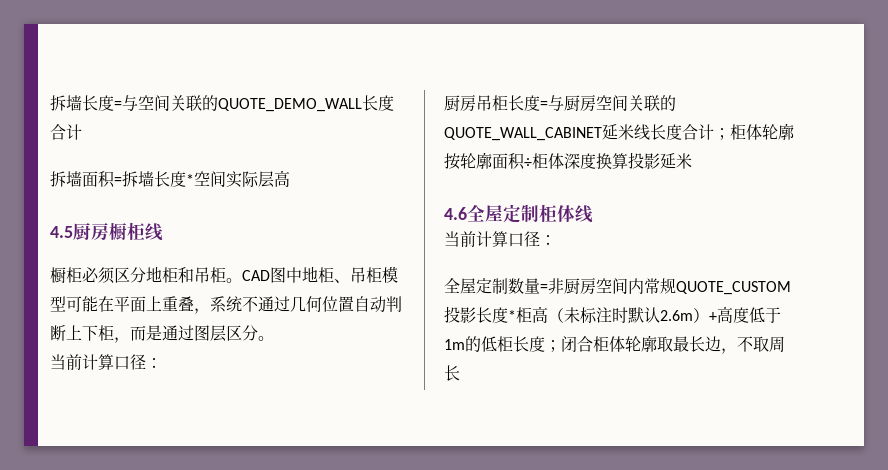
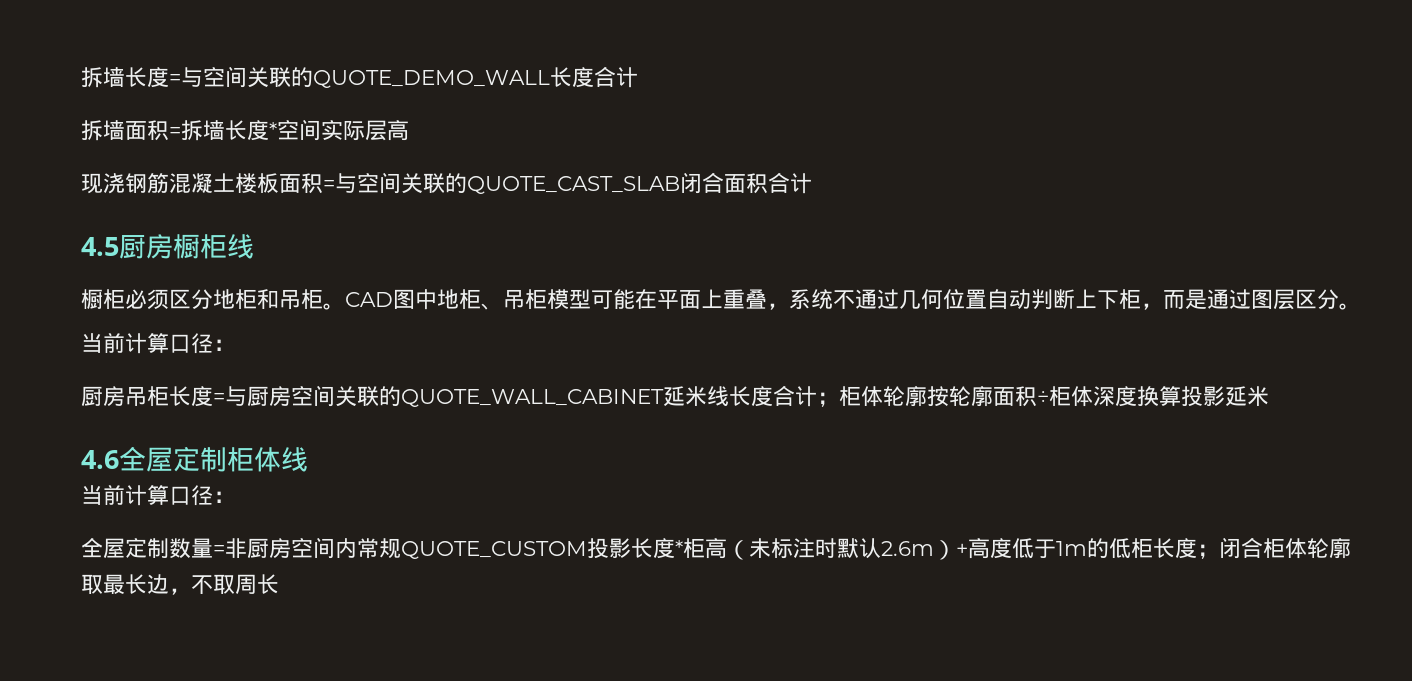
+ 现浇钢筋混凝土楼板面积=与空间关联的QUOTE_CAST_SLAB闭合面积合计

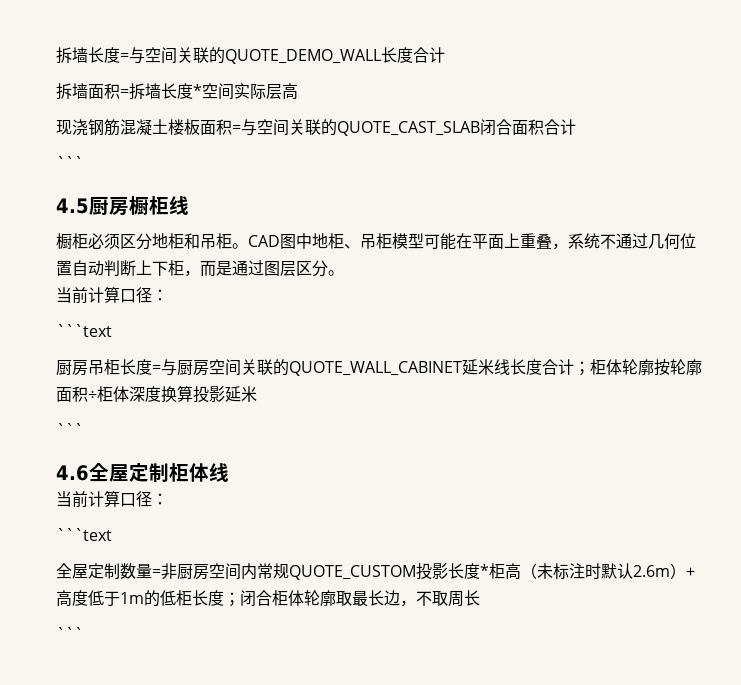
  现浇钢筋混凝土楼板面积=与空间关联的QUOTE_CAST_SLAB闭合面积合计
+ ```
  CAD图中地柜、吊柜模型可能在平面上重叠，系统不通过几何位置自动判断上下柜，而是通过图层区分。
  当前计算口径：
+ ```text
  厨房吊柜长度=与厨房空间关联的QUOTE_WALL_CABINET延米线长度合计；柜体轮廓按轮廓面积÷柜体深度换算投影延米
+ ```
  4.6全屋定制柜体线
  当前计算口径：
+ ```text
  全屋定制数量=非厨房空间内常规QUOTE_CUSTOM投影长度*柜高（未标注时默认2.6m）+高度低于1m的低柜长度；闭合柜体轮廓取最长边，不取周长
+ ```

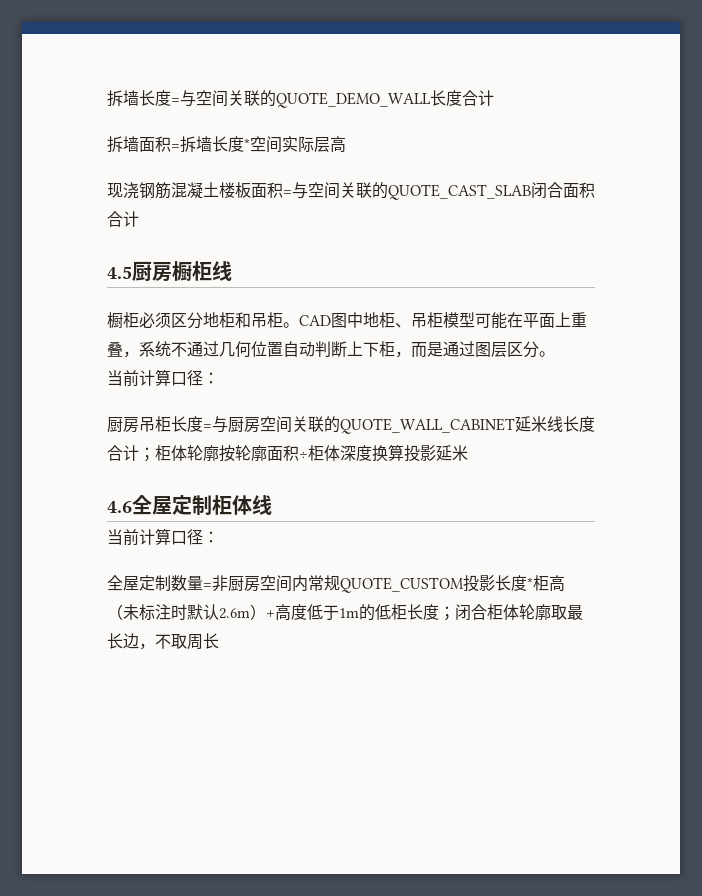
  现浇钢筋混凝土楼板面积=与空间关联的QUOTE_CAST_SLAB闭合面积合计
- ```
  CAD图中地柜、吊柜模型可能在平面上重叠，系统不通过几何位置自动判断上下柜，而是通过图层区分。
  当前计算口径：
- ```text
  厨房吊柜长度=与厨房空间关联的QUOTE_WALL_CABINET延米线长度合计；柜体轮廓按轮廓面积÷柜体深度换算投影延米
- ```
  4.6全屋定制柜体线
  当前计算口径：
- ```text
  全屋定制数量=非厨房空间内常规QUOTE_CUSTOM投影长度*柜高（未标注时默认2.6m）+高度低于1m的低柜长度；闭合柜体轮廓取最长边，不取周长
- ```

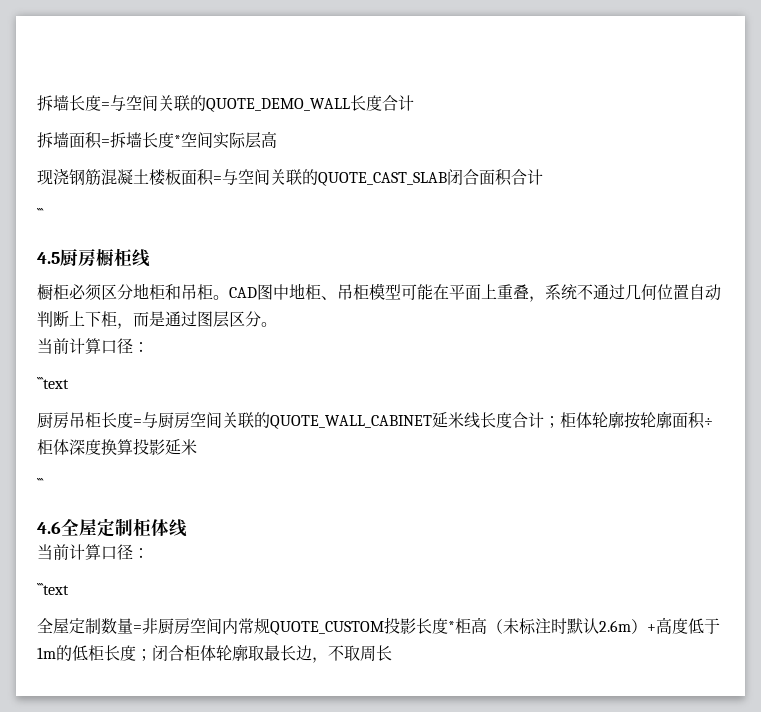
  现浇钢筋混凝土楼板面积=与空间关联的QUOTE_CAST_SLAB闭合面积合计
+ ```
  CAD图中地柜、吊柜模型可能在平面上重叠，系统不通过几何位置自动判断上下柜，而是通过图层区分。
  当前计算口径：
+ ```text
  厨房吊柜长度=与厨房空间关联的QUOTE_WALL_CABINET延米线长度合计；柜体轮廓按轮廓面积÷柜体深度换算投影延米
+ ```
  4.6全屋定制柜体线
  当前计算口径：
+ ```text

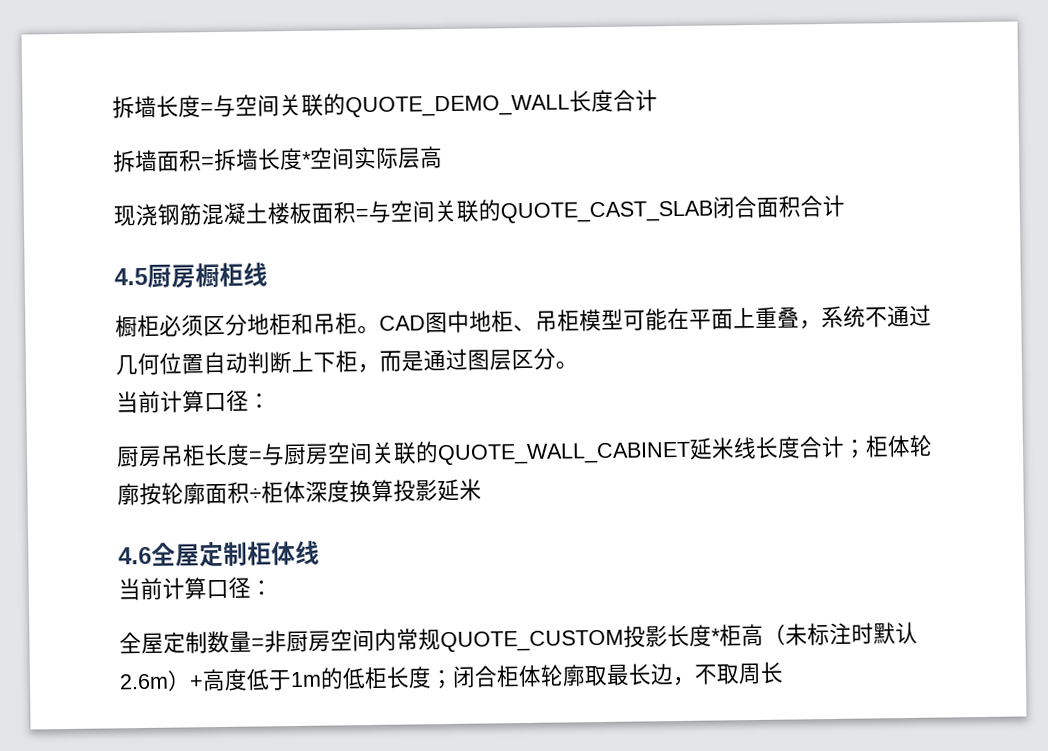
  现浇钢筋混凝土楼板面积=与空间关联的QUOTE_CAST_SLAB闭合面积合计
- ```
  CAD图中地柜、吊柜模型可能在平面上重叠，系统不通过几何位置自动判断上下柜，而是通过图层区分。
  当前计算口径：
- ```text
  厨房吊柜长度=与厨房空间关联的QUOTE_WALL_CABINET延米线长度合计；柜体轮廓按轮廓面积÷柜体深度换算投影延米
- ```
  4.6全屋定制柜体线
  当前计算口径：
- ```text

